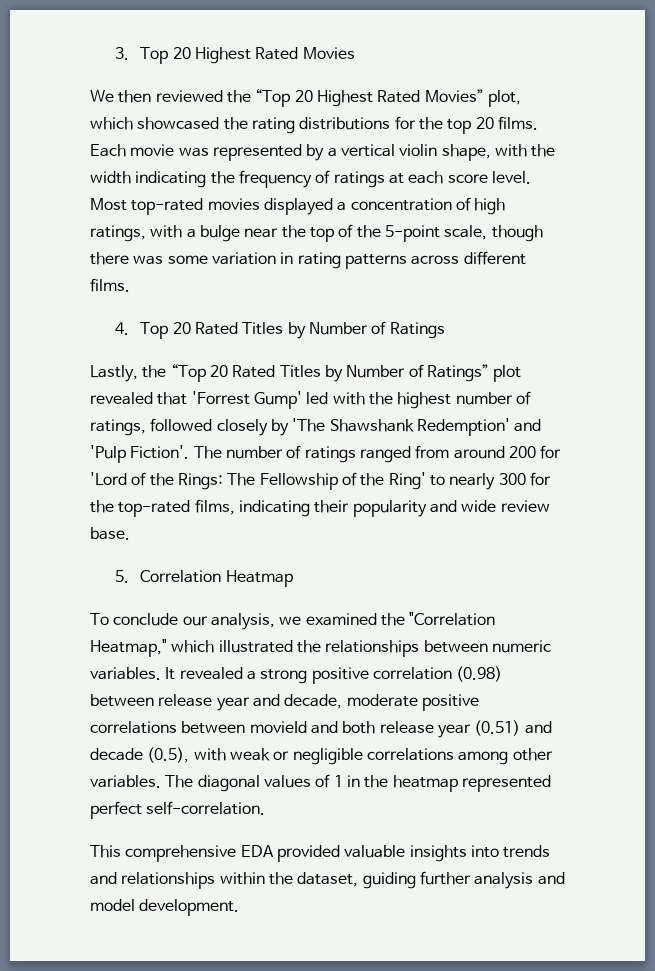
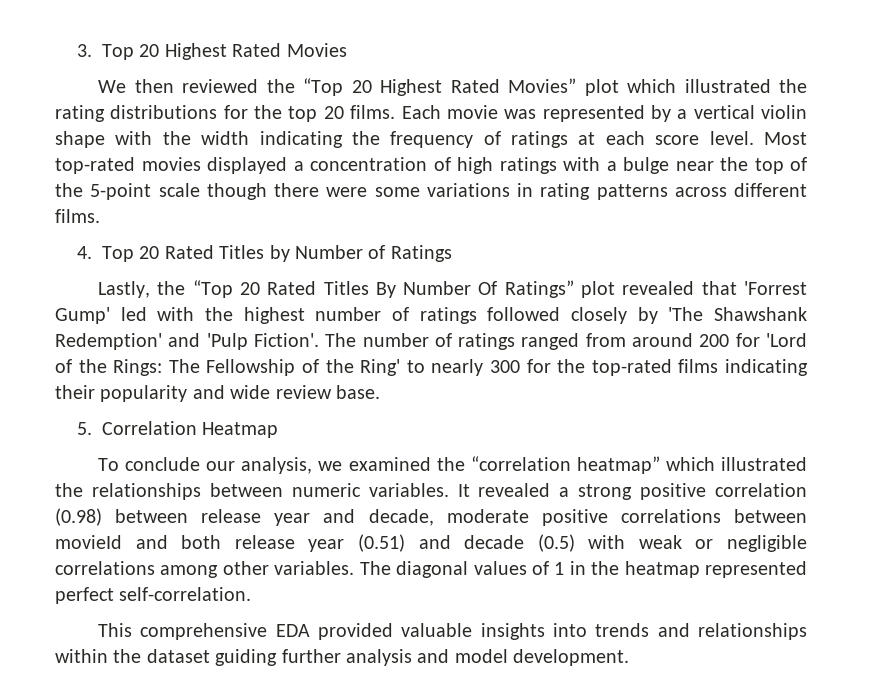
- We then reviewed the “Top 20 Highest Rated Movies” plot, which showcased the rating distributions for the top 20 films.
+ We then reviewed the “Top 20 Highest Rated Movies” plot which illustrated the rating distributions for the top 20 films.
- Each movie was represented by a vertical violin shape, with the width indicating the frequency of ratings at each score level.
+ Each movie was represented by a vertical violin shape with the width indicating the frequency of ratings at each score level.
- Most top-rated movies displayed a concentration of high ratings, with a bulge near the top of the 5-point scale, though there was some variation in rating patterns across different films.
+ Most top-rated movies displayed a concentration of high ratings with a bulge near the top of the 5-point scale though there were some variations in rating patterns across different films.
- Lastly, the “Top 20 Rated Titles by Number of Ratings” plot revealed that 'Forrest Gump' led with the highest number of ratings, followed closely by 'The Shawshank Redemption' and 'Pulp Fiction'.
+ Lastly, the “Top 20 Rated Titles By Number Of Ratings” plot revealed that 'Forrest Gump' led with the highest number of ratings followed closely by 'The Shawshank Redemption' and 'Pulp Fiction'.
- The number of ratings ranged from around 200 for 'Lord of the Rings: The Fellowship of the Ring' to nearly 300 for the top-rated films, indicating their popularity and wide review base.
+ The number of ratings ranged from around 200 for 'Lord of the Rings: The Fellowship of the Ring' to nearly 300 for the top-rated films indicating their popularity and wide review base.
- To conclude our analysis, we examined the "Correlation Heatmap," which illustrated the relationships between numeric variables.
+ To conclude our analysis, we examined the “correlation heatmap” which illustrated the relationships between numeric variables.
- It revealed a strong positive correlation (0.98) between release year and decade, moderate positive correlations between movieId and both release year (0.51) and decade (0.5), with weak or negligible correlations among other variables.
+ It revealed a strong positive correlation (0.98) between release year and decade, moderate positive correlations between movieId and both release year (0.51) and decade (0.5) with weak or negligible correlations among other variables.
- This comprehensive EDA provided valuable insights into trends and relationships within the dataset, guiding further analysis and model development.
+ This comprehensive EDA provided valuable insights into trends and relationships within the dataset guiding further analysis and model development.

